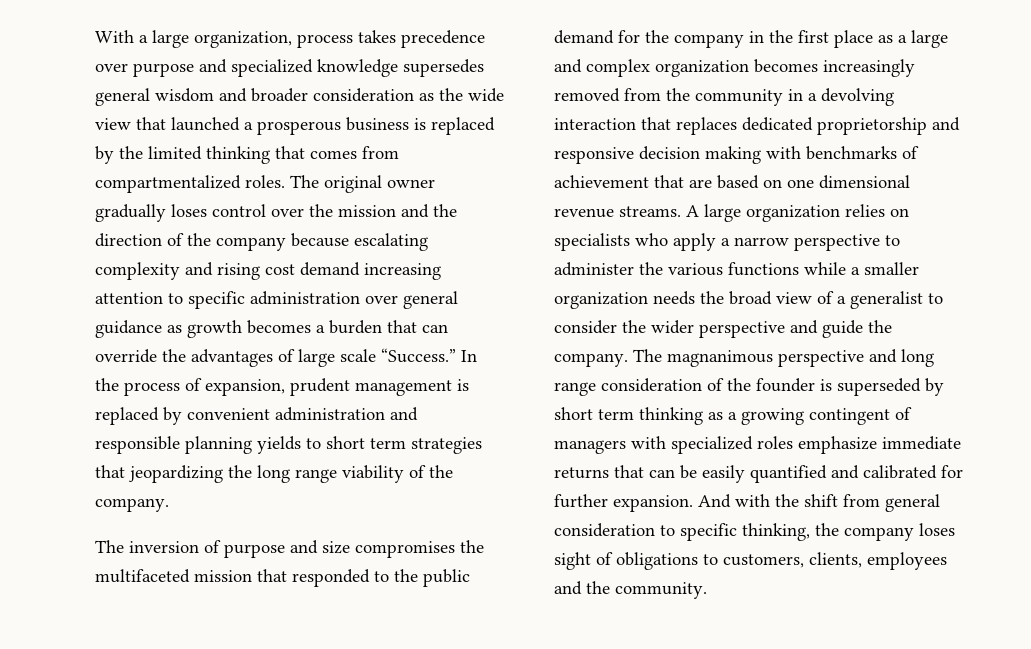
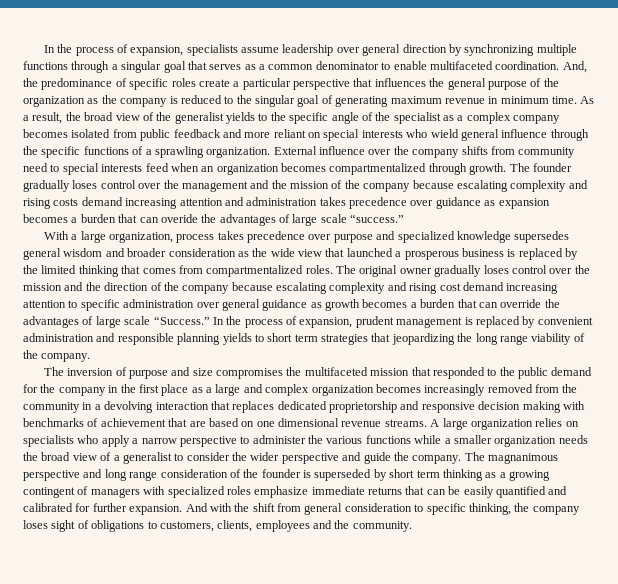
+ In the process of expansion, specialists assume leadership over general direction by synchronizing multiple functions through a singular goal that serves as a common denominator to enable multifaceted coordination. And, the predominance of specific roles create a particular perspective that influences the general purpose of the organization as the company is reduced to the singular goal of generating maximum revenue in minimum time. As a result, the broad view of the generalist yields to the specific angle of the specialist as a complex company becomes isolated from public feedback and more reliant on special interests who wield general influence through the specific functions of a sprawling organization. External influence over the company shifts from community need to special interests feed when an organization becomes compartmentalized through growth. The founder gradually loses control over the management and the mission of the company because escalating complexity and rising costs demand increasing attention and administration takes precedence over guidance as expansion becomes a burden that can overide the advantages of large scale “success.”

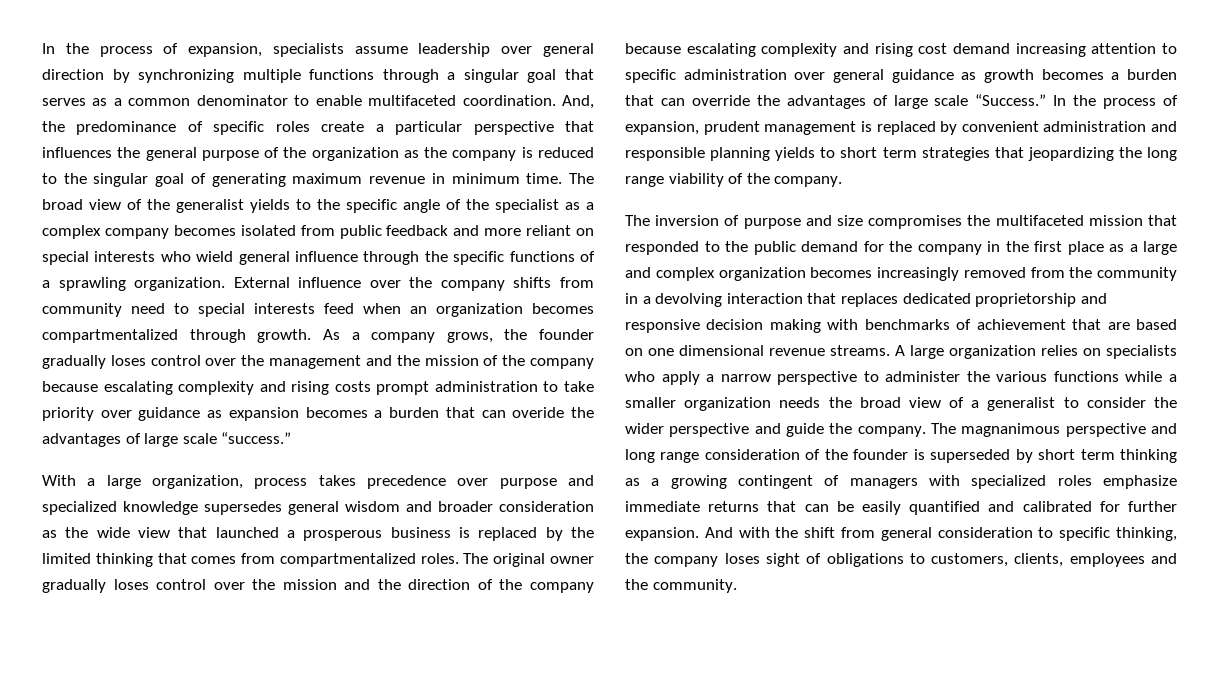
- As a result, the broad view of the generalist yields to the specific angle of the specialist as a complex company becomes isolated from public feedback and more reliant on special interests who wield general influence through the specific functions of a sprawling organization.
+ The broad view of the generalist yields to the specific angle of the specialist as a complex company becomes isolated from public feedback and more reliant on special interests who wield general influence through the specific functions of a sprawling organization.
- The founder gradually loses control over the management and the mission of the company because escalating complexity and rising costs demand increasing attention and administration takes precedence over guidance as expansion becomes a burden that can overide the advantages of large scale “success.”
+ As a company grows, the founder gradually loses control over the management and the mission of the company because escalating complexity and rising costs prompt administration to take priority over guidance as expansion becomes a burden that can overide the advantages of large scale “success.”

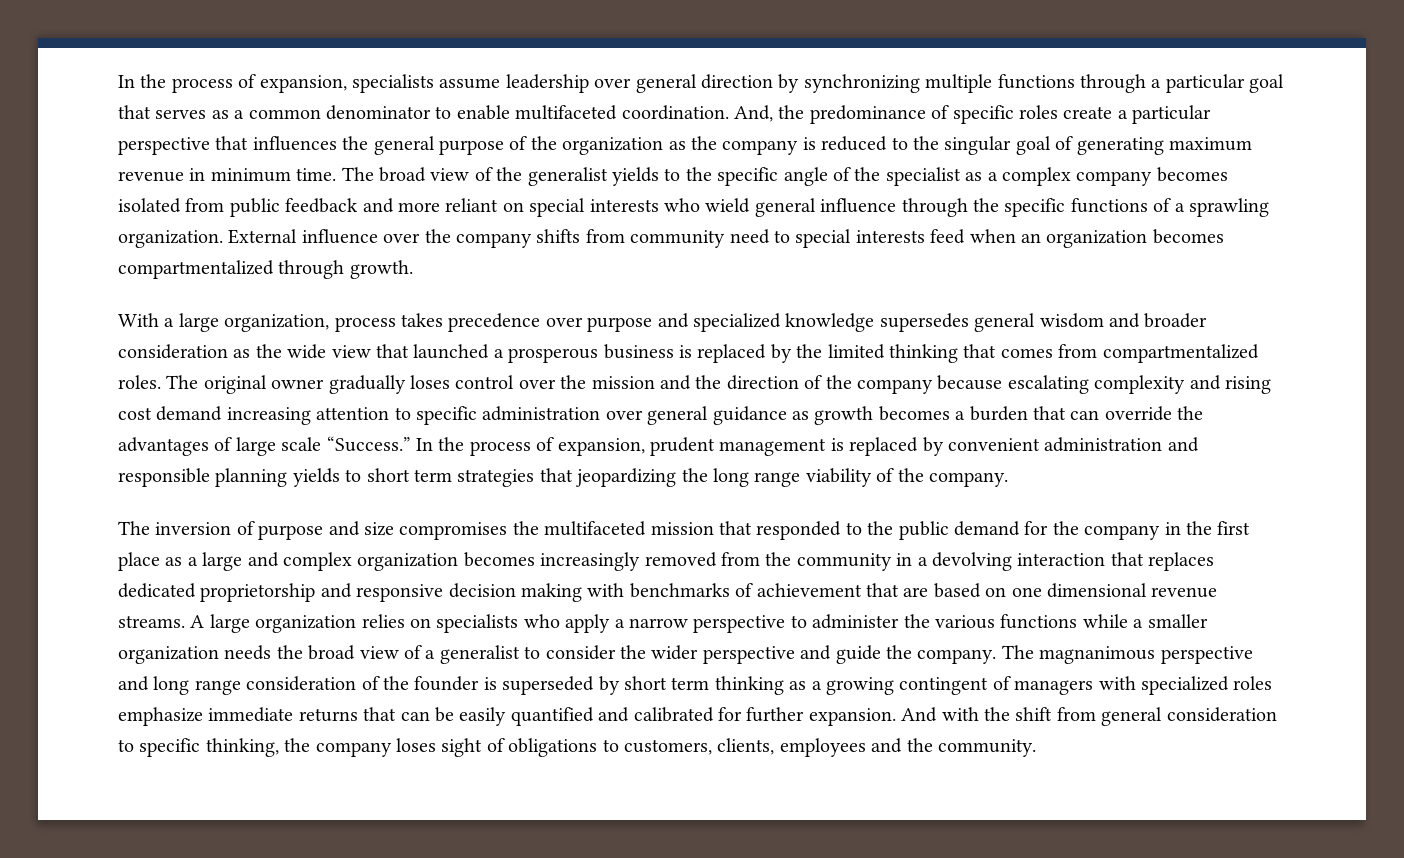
- In the process of expansion, specialists assume leadership over general direction by synchronizing multiple functions through a singular goal that serves as a common denominator to enable multifaceted coordination.
+ In the process of expansion, specialists assume leadership over general direction by synchronizing multiple functions through a particular goal that serves as a common denominator to enable multifaceted coordination.
- As a company grows, the founder gradually loses control over the management and the mission of the company because escalating complexity and rising costs prompt administration to take priority over guidance as expansion becomes a burden that can overide the advantages of large scale “success.”

